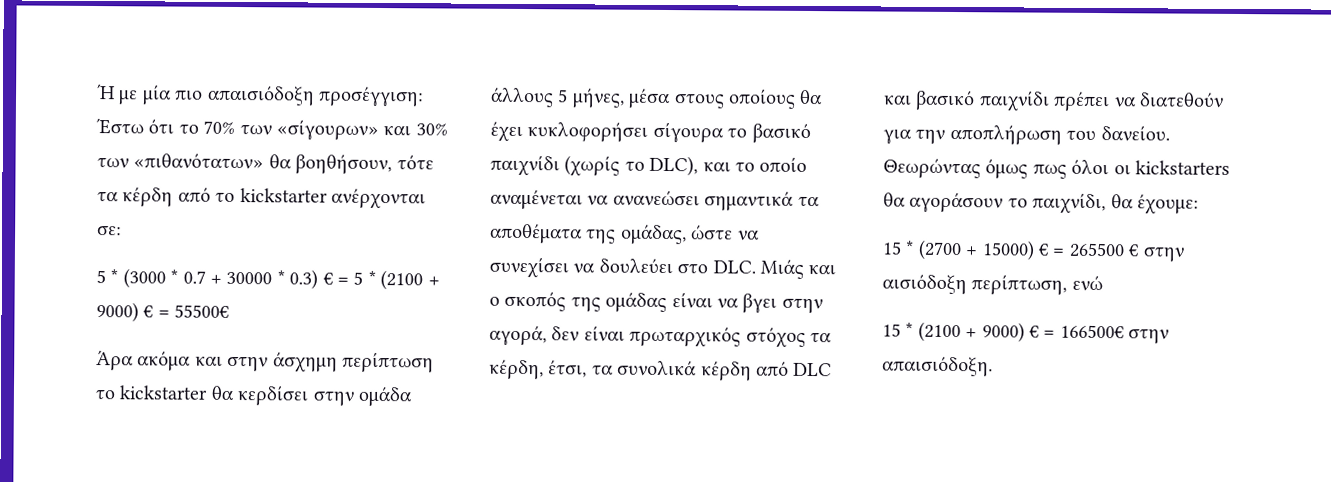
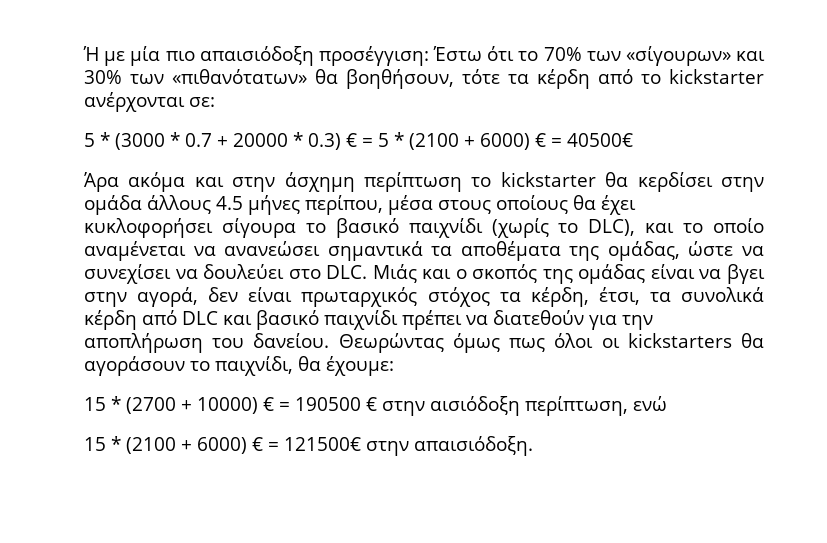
- 5 * (3000 * 0.7 + 30000 * 0.3) € = 5 * (2100 + 9000) € = 55500€
+ 5 * (3000 * 0.7 + 20000 * 0.3) € = 5 * (2100 + 6000) € = 40500€
- Άρα ακόμα και στην άσχημη περίπτωση το kickstarter θα κερδίσει στην ομάδα άλλους 5 μήνες, μέσα στους οποίους θα έχει κυκλοφορήσει σίγουρα το βασικό παιχνίδι (χωρίς το DLC), και το οποίο αναμένεται να ανανεώσει σημαντικά τα αποθέματα της ομάδας, ώστε να συνεχίσει να δουλεύει στο DLC. Μιάς και ο σκοπός της ομάδας είναι να βγει στην αγορά, δεν είναι πρωταρχικός στόχος τα κέρδη, έτσι, τα συνολικά κέρδη από DLC και βασικό παιχνίδι πρέπει να διατεθούν για την αποπλήρωση του δανείου.
+ Άρα ακόμα και στην άσχημη περίπτωση το kickstarter θα κερδίσει στην ομάδα άλλους 4.5 μήνες περίπου, μέσα στους οποίους θα έχει κυκλοφορήσει σίγουρα το βασικό παιχνίδι (χωρίς το DLC), και το οποίο αναμένεται να ανανεώσει σημαντικά τα αποθέματα της ομάδας, ώστε να συνεχίσει να δουλεύει στο DLC. Μιάς και ο σκοπός της ομάδας είναι να βγει στην αγορά, δεν είναι πρωταρχικός στόχος τα κέρδη, έτσι, τα συνολικά κέρδη από DLC και βασικό παιχνίδι πρέπει να διατεθούν για την αποπλήρωση του δανείου.
- 15 * (2700 + 15000) € = 265500 € στην αισιόδοξη περίπτωση, ενώ
+ 15 * (2700 + 10000) € = 190500 € στην αισιόδοξη περίπτωση, ενώ
- 15 * (2100 + 9000) € = 166500€ στην απαισιόδοξη.
+ 15 * (2100 + 6000) € = 121500€ στην απαισιόδοξη.

